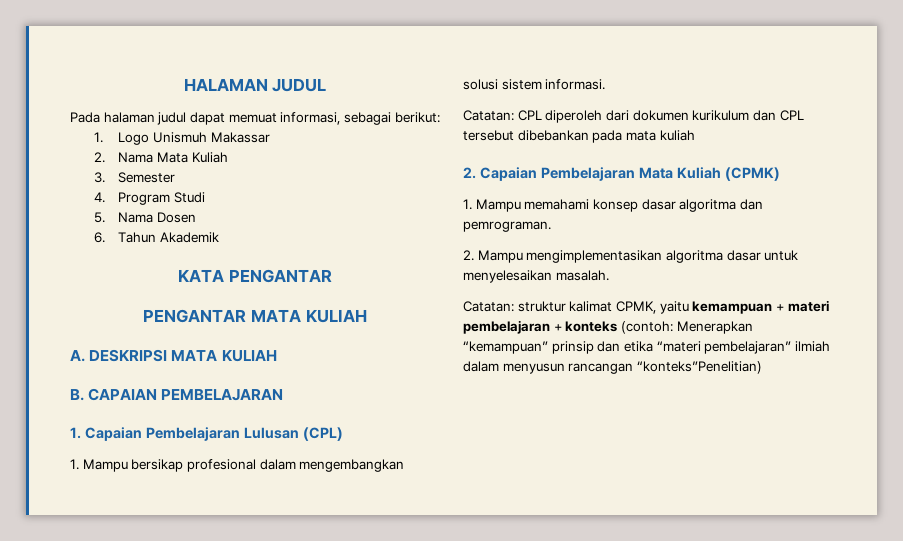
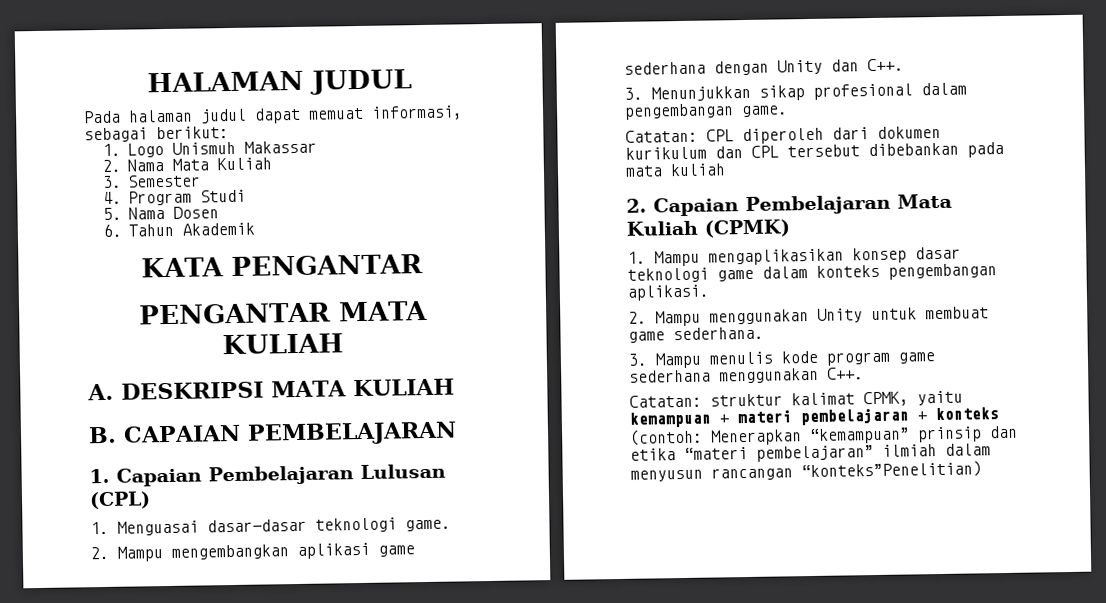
- 1. Mampu bersikap profesional dalam mengembangkan solusi sistem informasi.
+ 1. Menguasai dasar-dasar teknologi game.
+ 2. Mampu mengembangkan aplikasi game sederhana dengan Unity dan C++.
+ 3. Menunjukkan sikap profesional dalam pengembangan game.
- 1. Mampu memahami konsep dasar algoritma dan pemrograman.
- 2. Mampu mengimplementasikan algoritma dasar untuk menyelesaikan masalah.
+ 1. Mampu mengaplikasikan konsep dasar teknologi game dalam konteks pengembangan aplikasi.
+ 2. Mampu menggunakan Unity untuk membuat game sederhana.
+ 3. Mampu menulis kode program game sederhana menggunakan C++.

